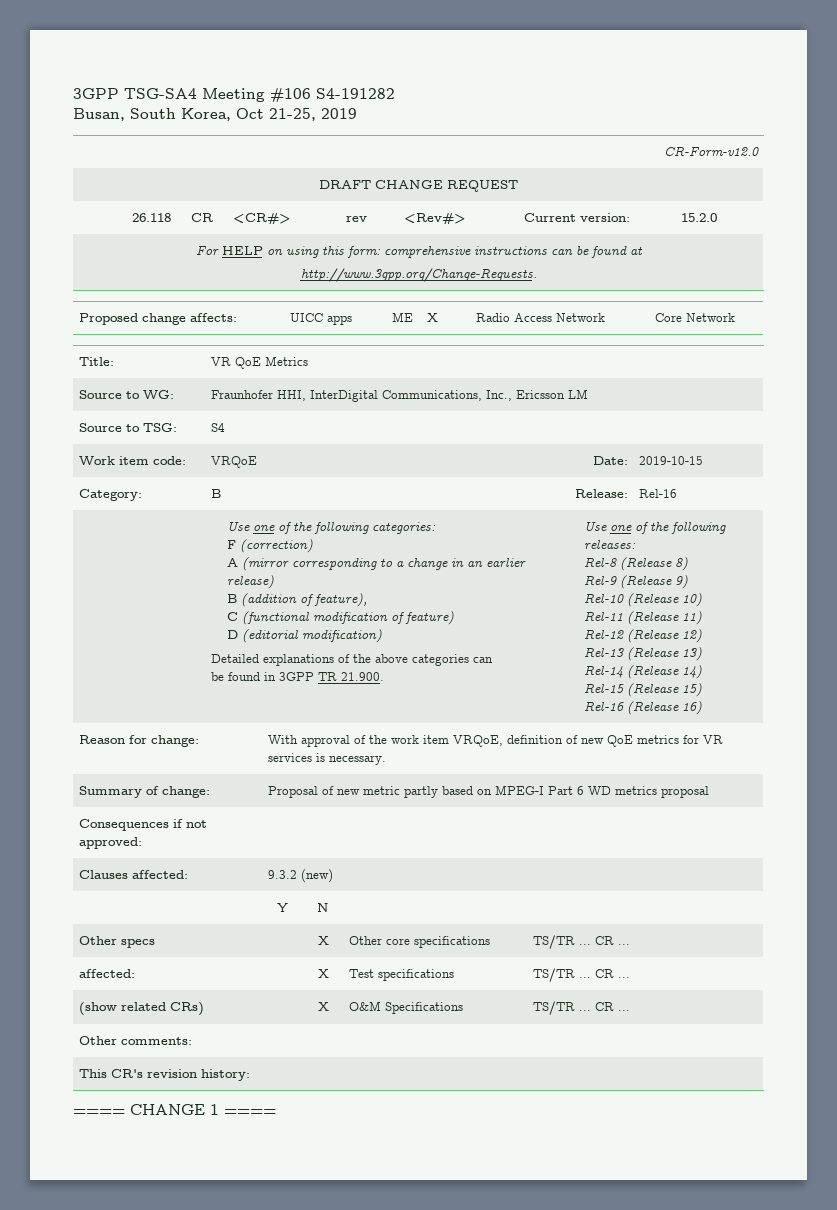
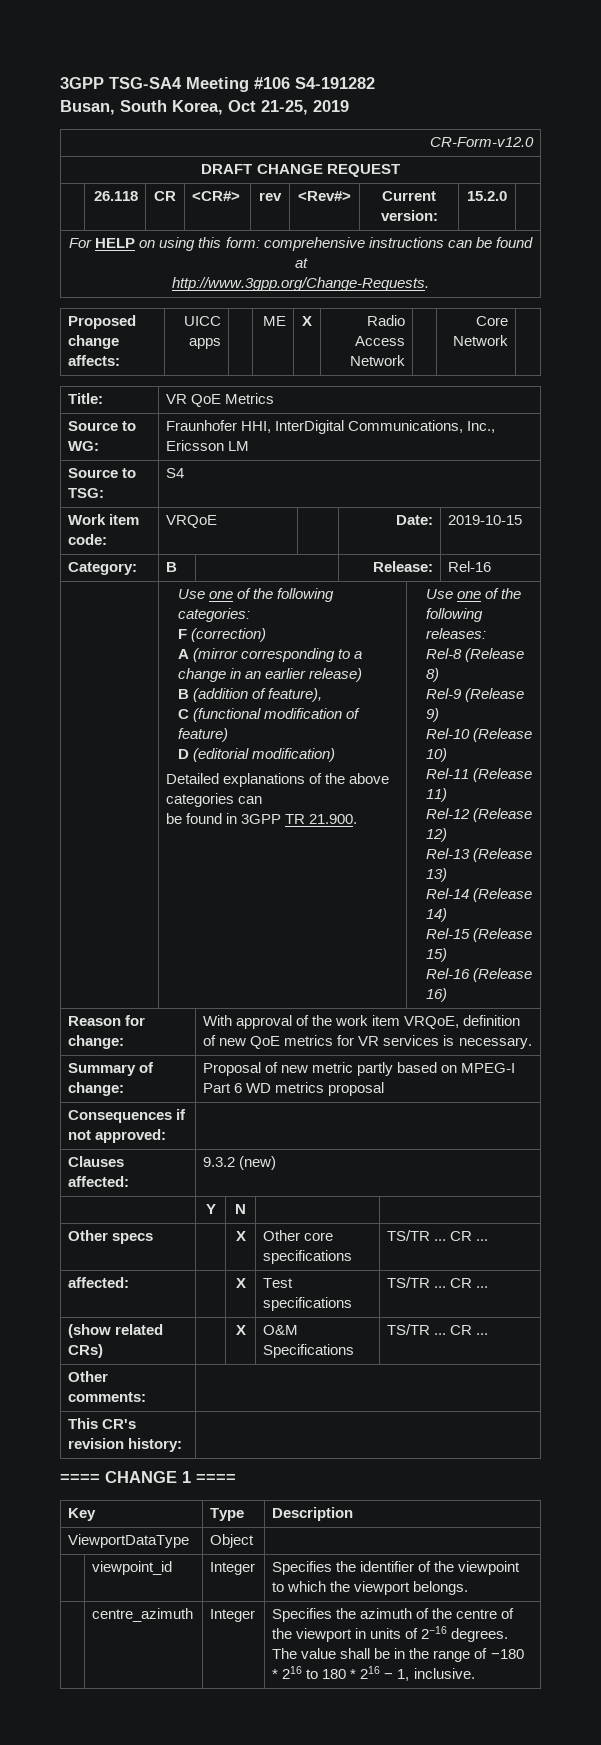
+ Key | Type | Description
+ ViewportDataType | Object |
+ | viewpoint_id | Integer | Specifies the identifier of the viewpoint to which the viewport belongs.
+ | centre_azimuth | Integer | Specifies the azimuth of the centre of the viewport in units of 2−16 degrees. The value shall be in the range of −180 * 216 to 180 * 216 − 1, inclusive.

